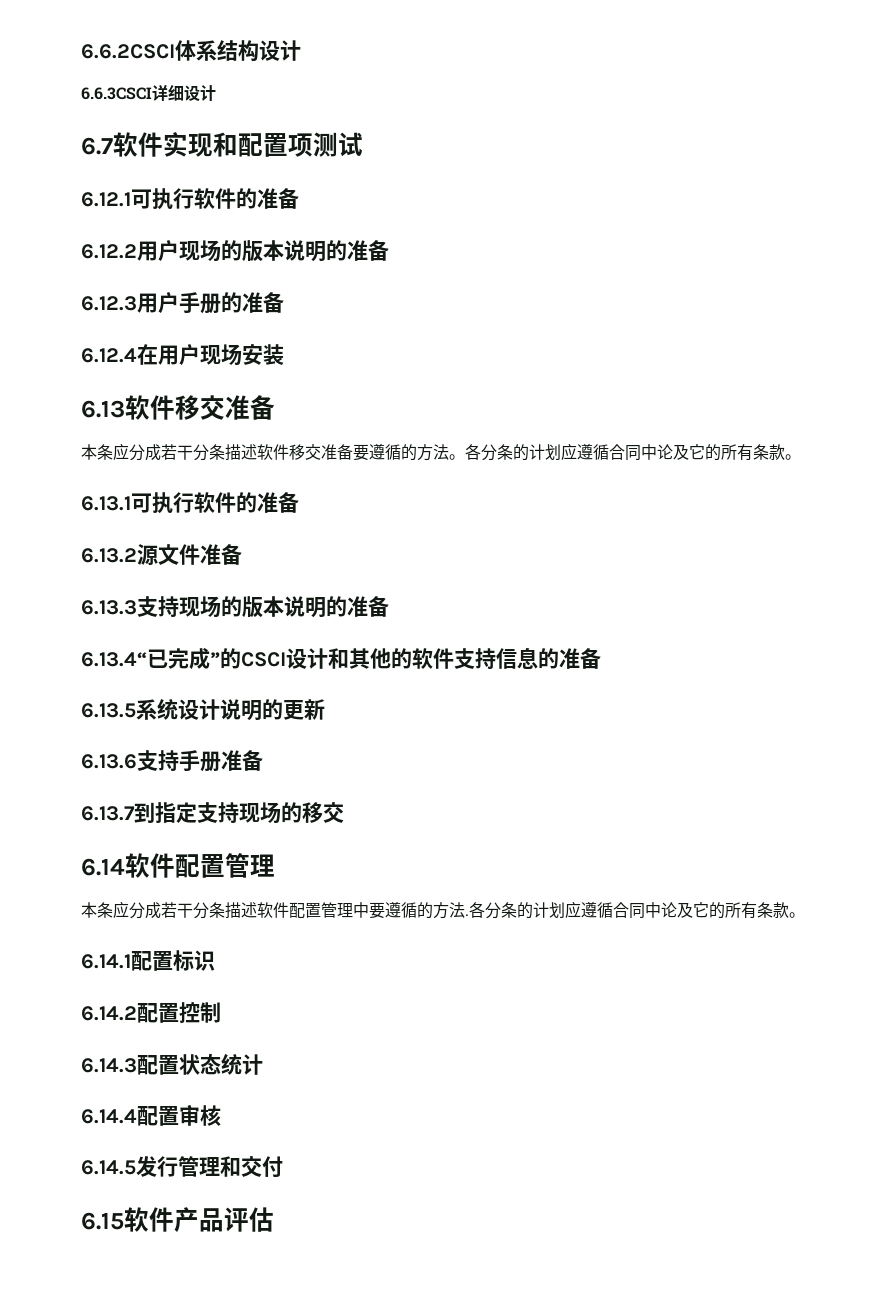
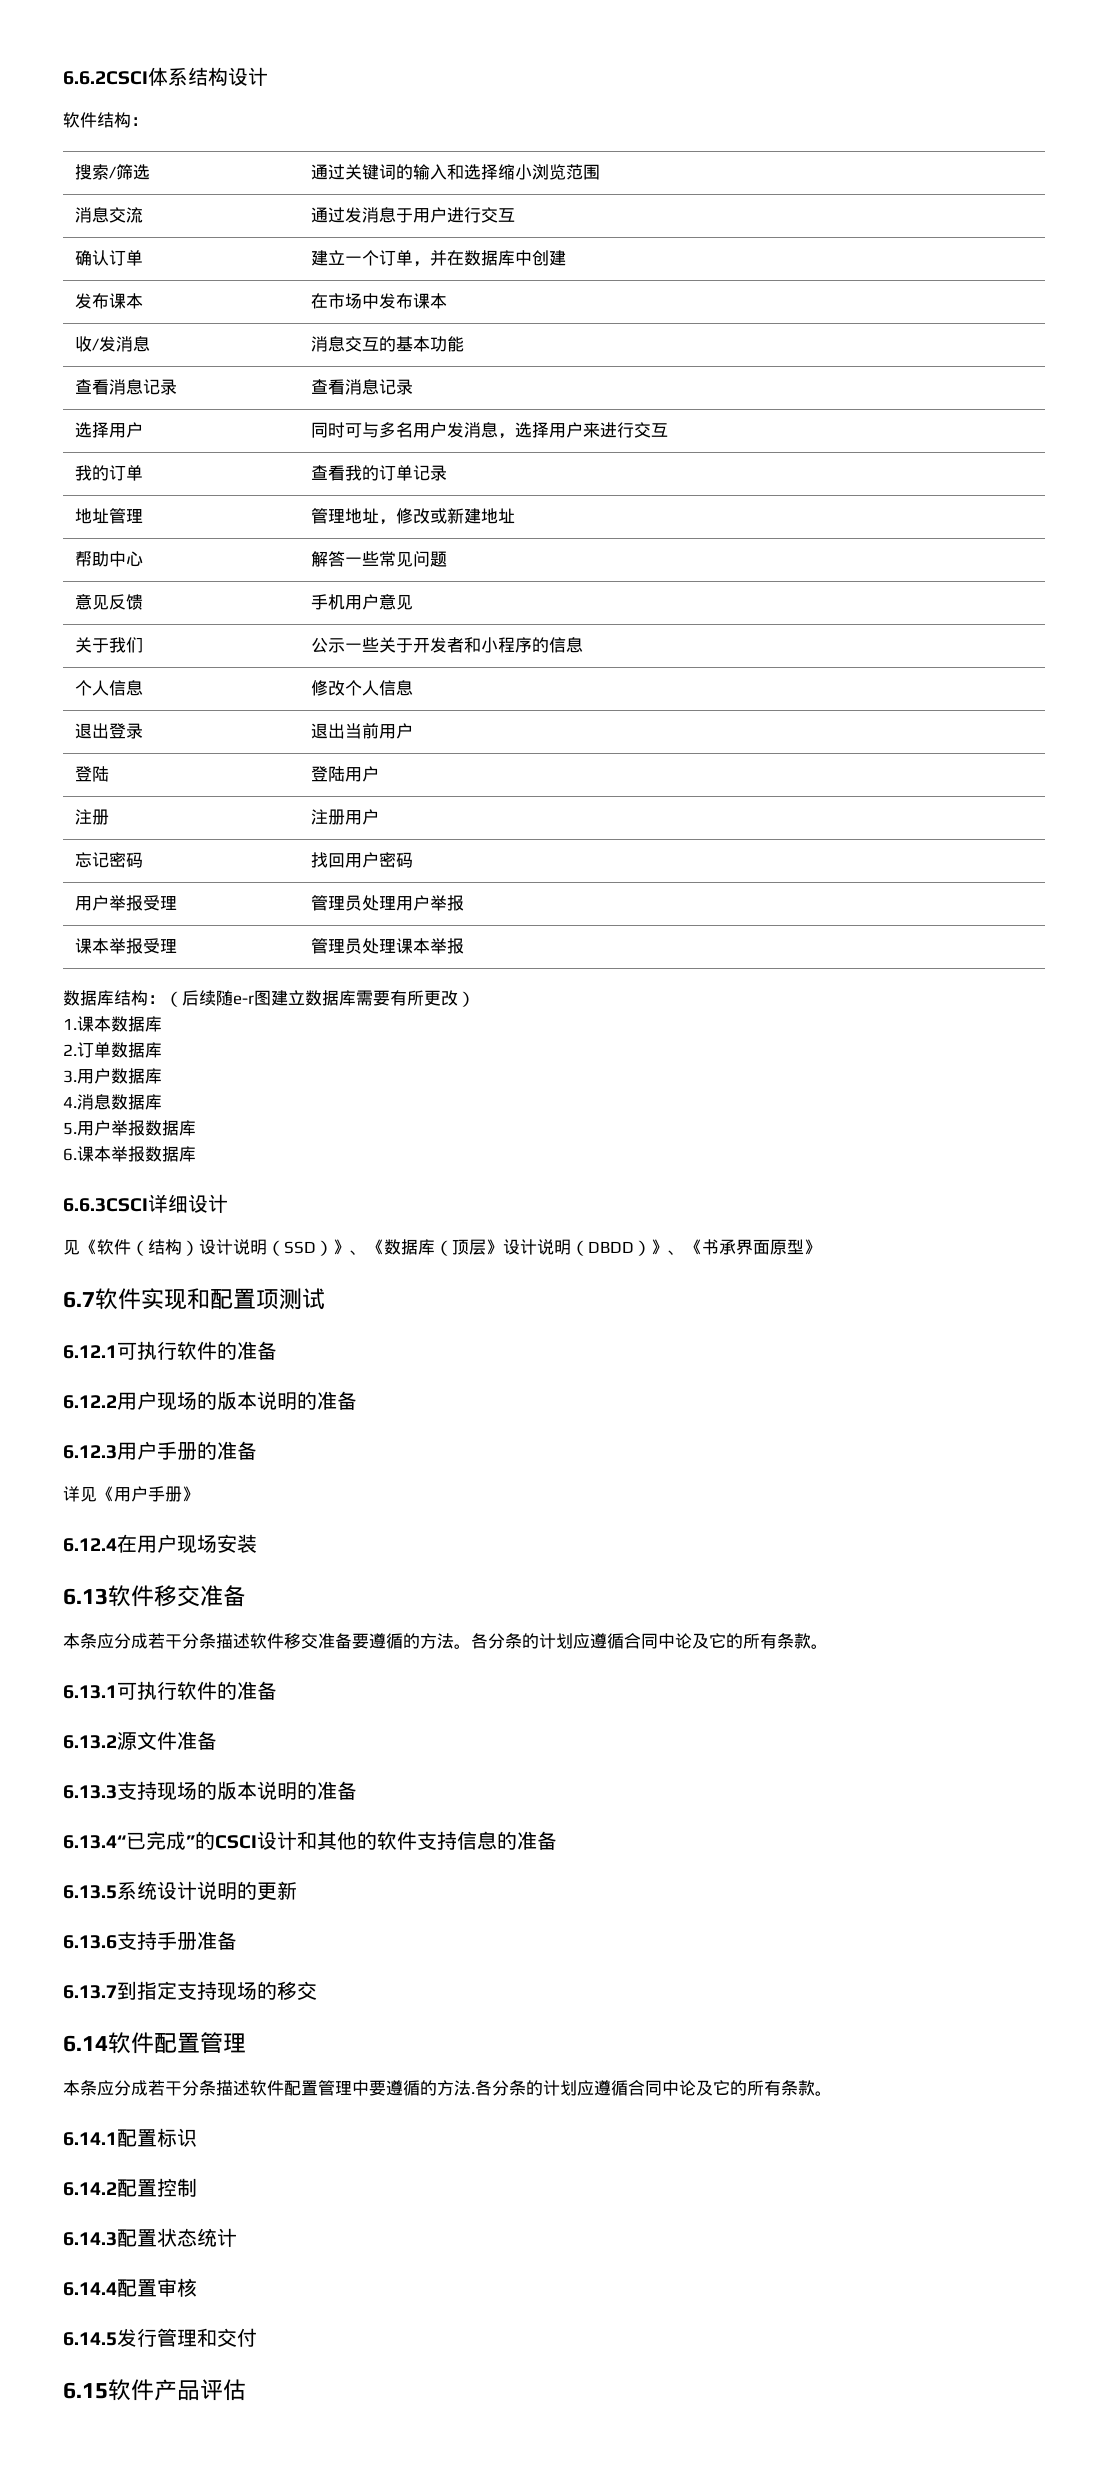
+ 软件结构：
+ 搜索/筛选 | 通过关键词的输入和选择缩小浏览范围
+ 消息交流 | 通过发消息于用户进行交互
+ 确认订单 | 建立一个订单，并在数据库中创建
+ 发布课本 | 在市场中发布课本
+ 收/发消息 | 消息交互的基本功能
+ 查看消息记录 | 查看消息记录
+ 选择用户 | 同时可与多名用户发消息，选择用户来进行交互
+ 我的订单 | 查看我的订单记录
+ 地址管理 | 管理地址，修改或新建地址
+ 帮助中心 | 解答一些常见问题
+ 意见反馈 | 手机用户意见
+ 关于我们 | 公示一些关于开发者和小程序的信息
+ 个人信息 | 修改个人信息
+ 退出登录 | 退出当前用户
+ 登陆 | 登陆用户
+ 注册 | 注册用户
+ 忘记密码 | 找回用户密码
+ 用户举报受理 | 管理员处理用户举报
+ 课本举报受理 | 管理员处理课本举报
+ 数据库结构：（后续随e-r图建立数据库需要有所更改）
+ 1.课本数据库
+ 2.订单数据库
+ 3.用户数据库
+ 4.消息数据库
+ 5.用户举报数据库
+ 6.课本举报数据库
  6.6.3CSCI详细设计
+ 见《软件（结构）设计说明（SSD）》、《数据库（顶层》设计说明（DBDD）》、《书承界面原型》
+ 详见《用户手册》

